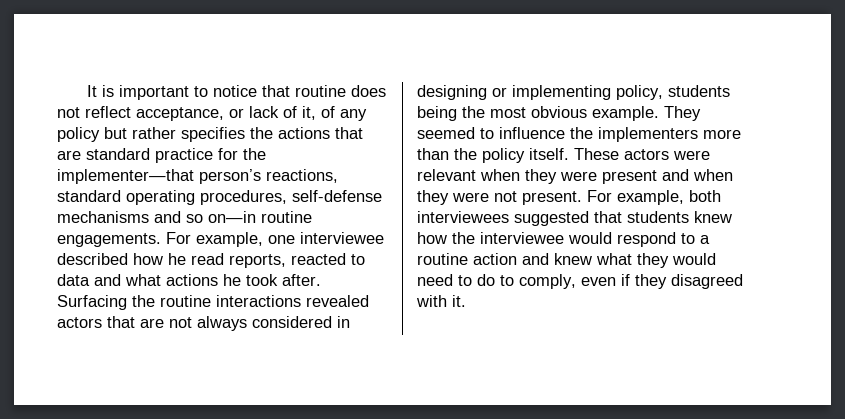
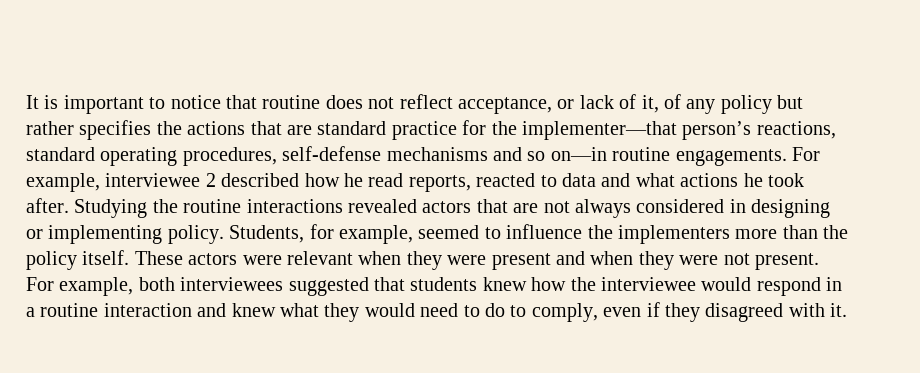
- For example, one interviewee described how he read reports, reacted to data and what actions he took after.
+ For example, interviewee 2 described how he read reports, reacted to data and what actions he took after.
- Surfacing the routine interactions revealed actors that are not always considered in designing or implementing policy, students being the most obvious example. They seemed to influence the implementers more than the policy itself.
+ Studying the routine interactions revealed actors that are not always considered in designing or implementing policy. Students, for example, seemed to influence the implementers more than the policy itself.
- For example, both interviewees suggested that students knew how the interviewee would respond to a routine action and knew what they would need to do to comply, even if they disagreed with it.
+ For example, both interviewees suggested that students knew how the interviewee would respond in a routine interaction and knew what they would need to do to comply, even if they disagreed with it.

